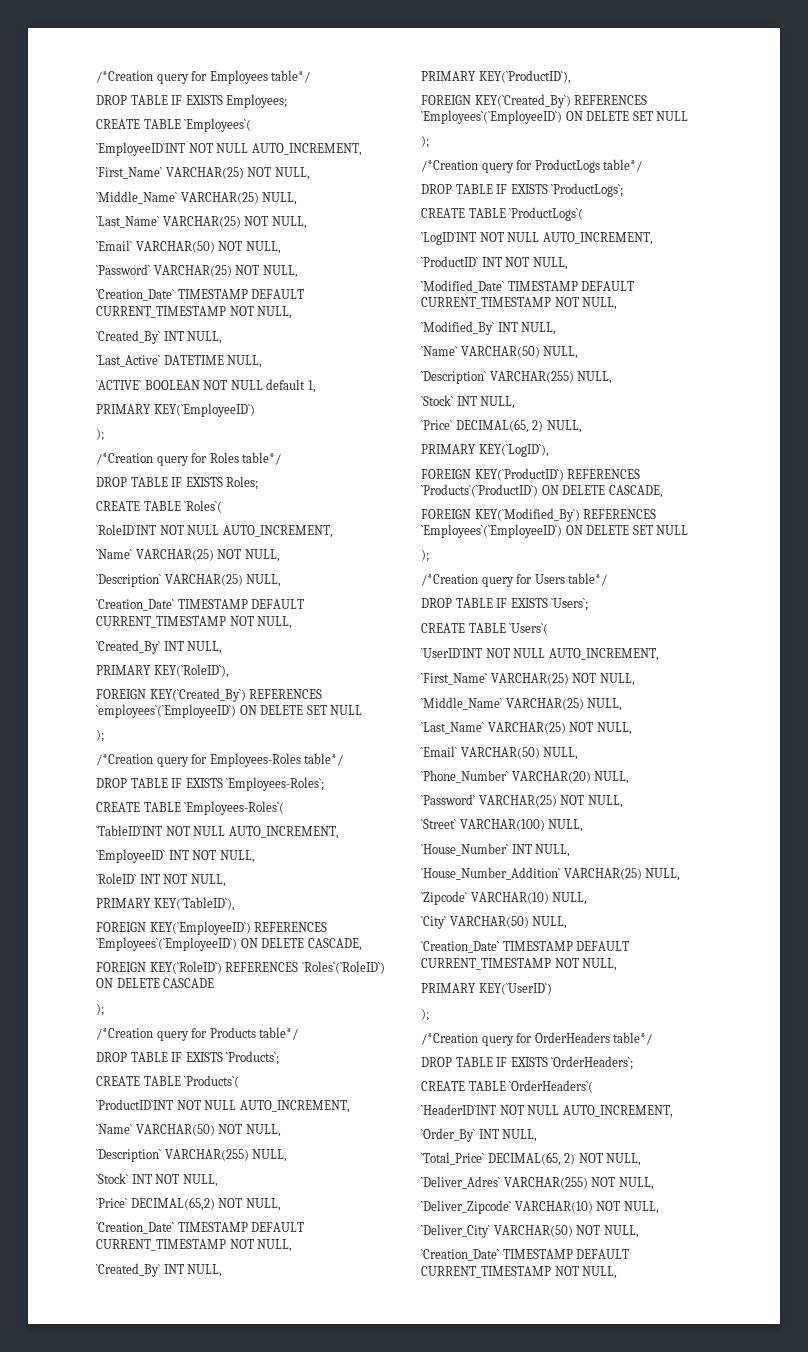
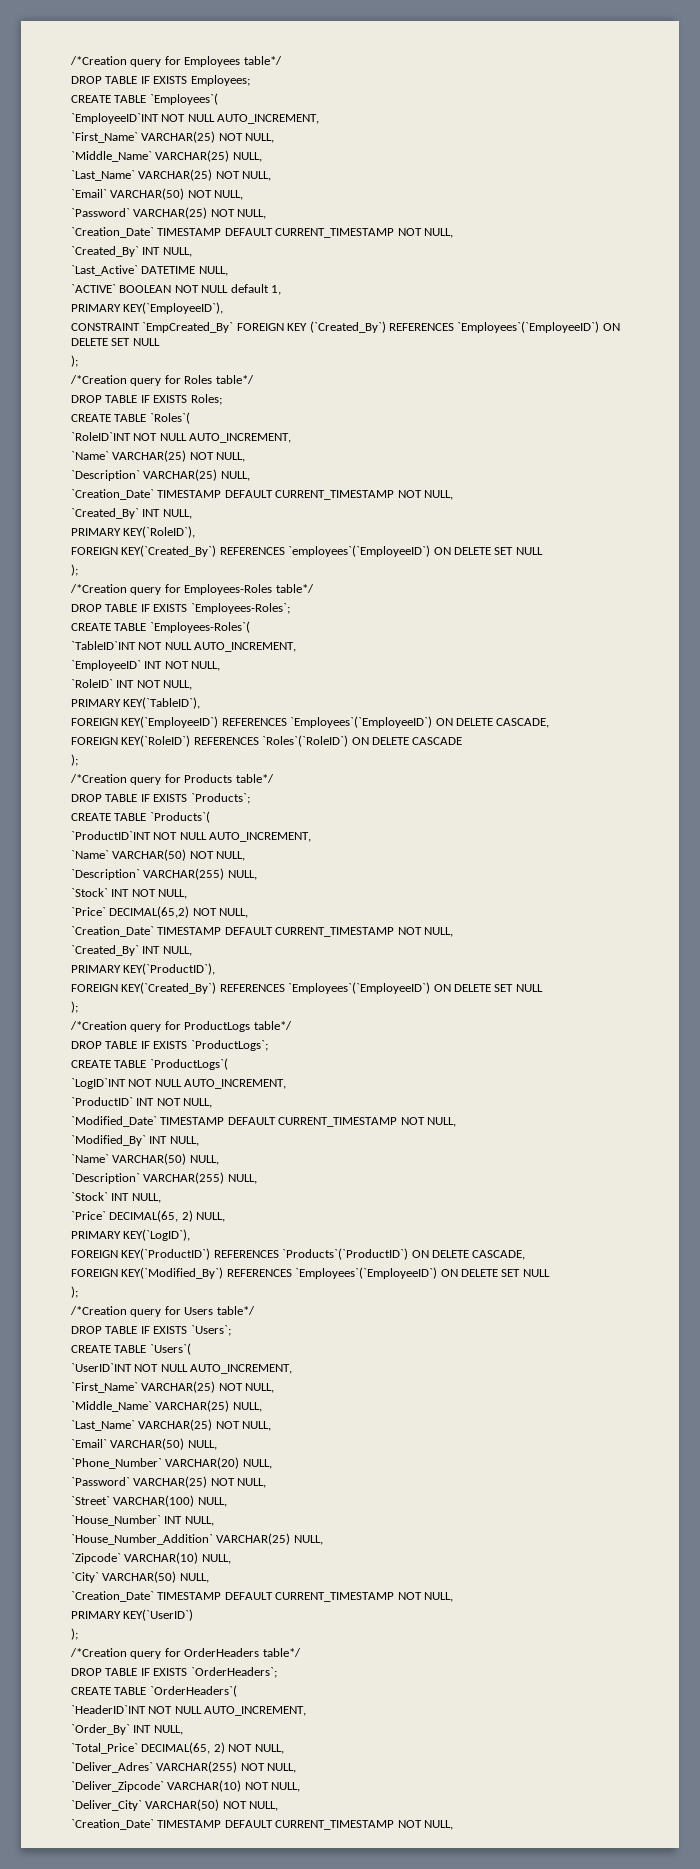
- PRIMARY KEY(`EmployeeID`)
+ PRIMARY KEY(`EmployeeID`),
+ CONSTRAINT `EmpCreated_By` FOREIGN KEY (`Created_By`) REFERENCES `Employees`(`EmployeeID`) ON DELETE SET NULL

